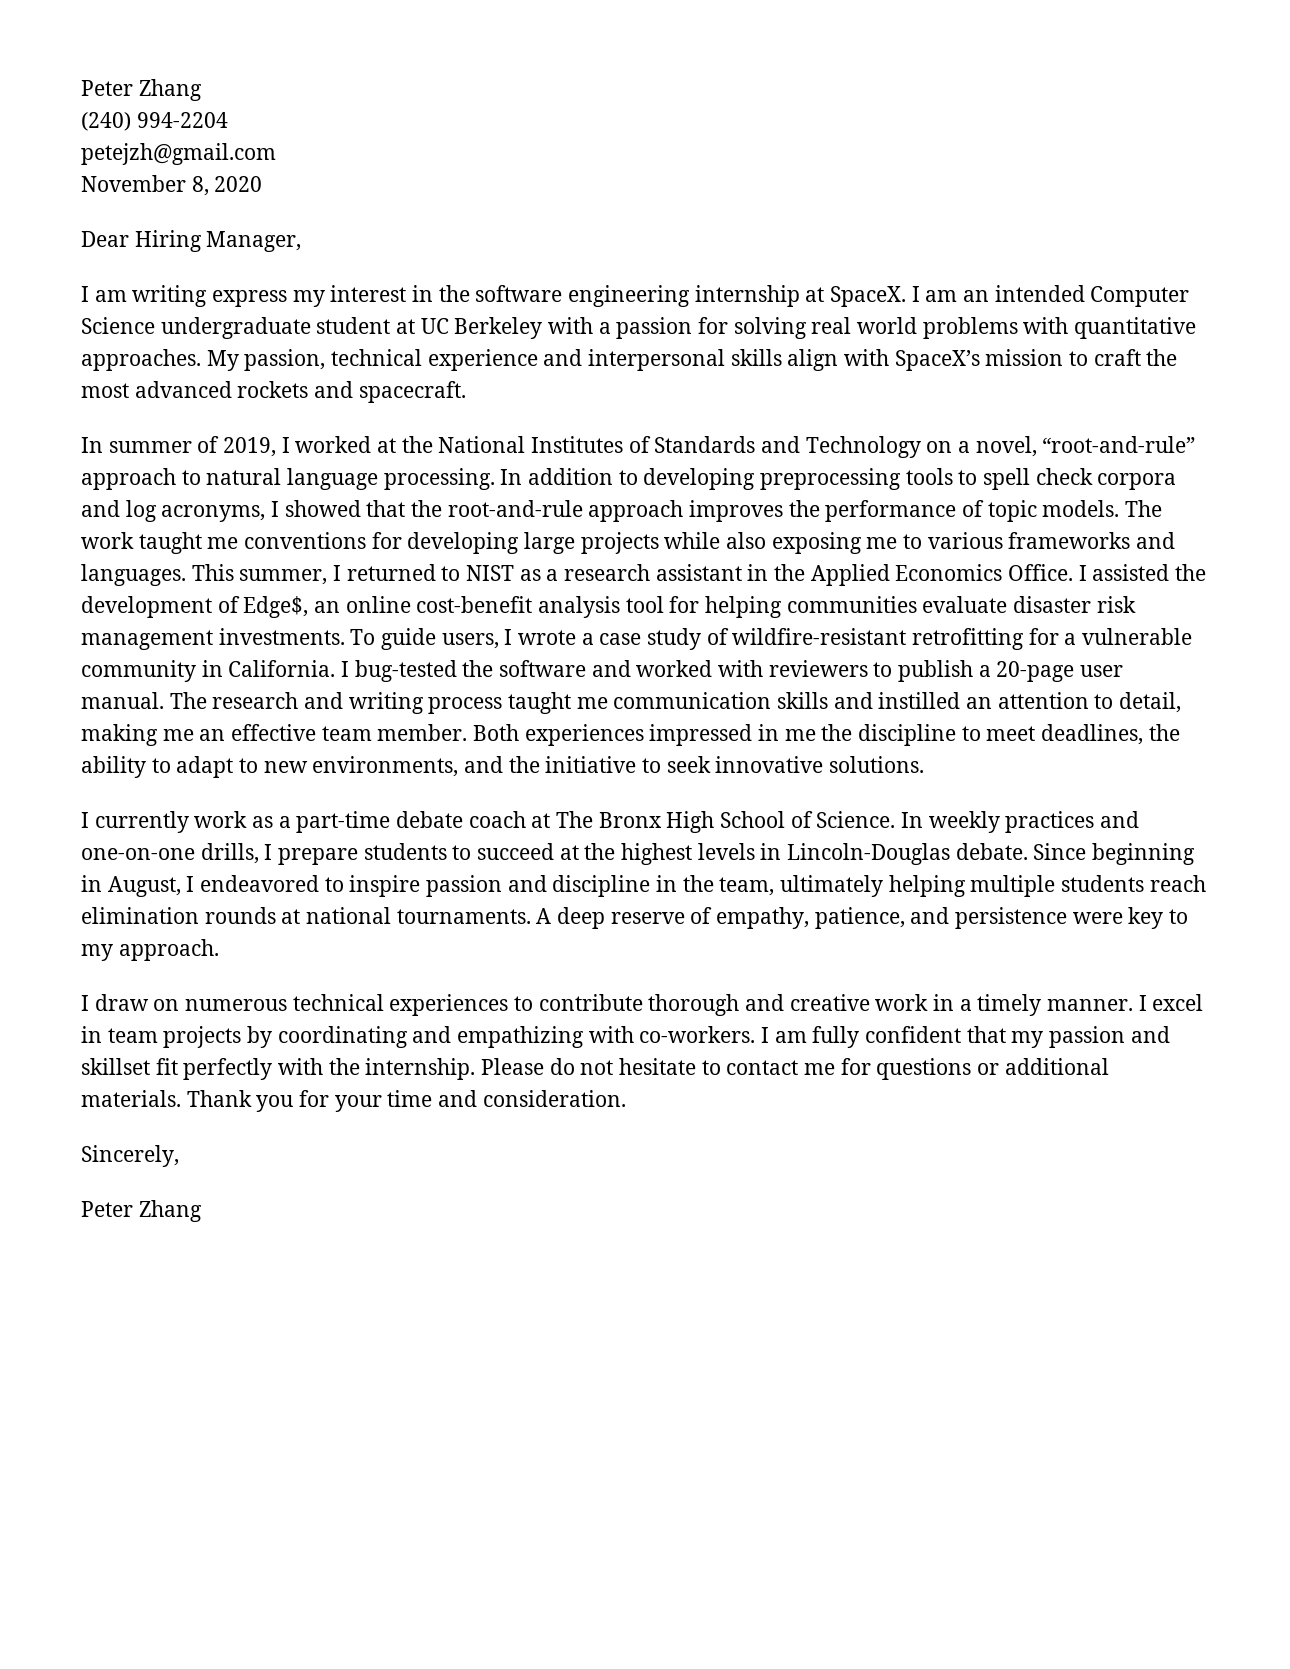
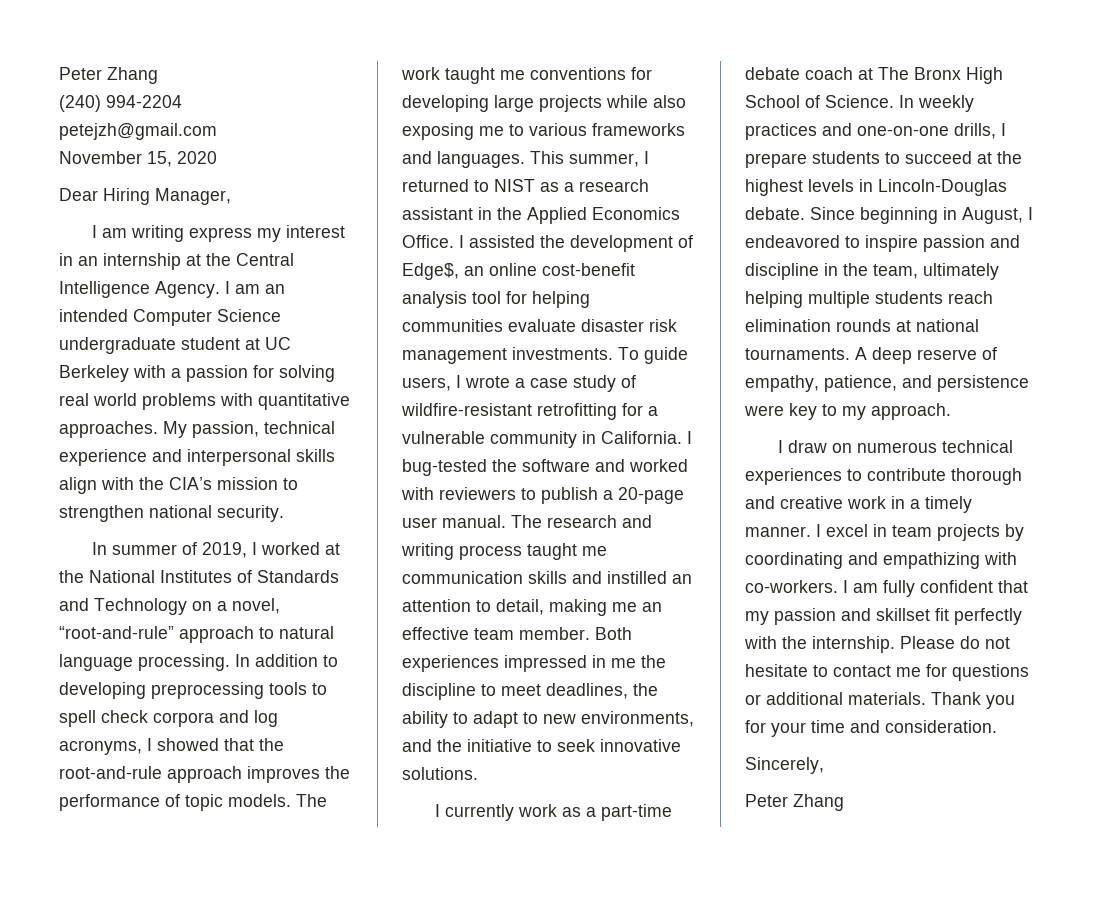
- November 8, 2020
+ November 15, 2020
- I am writing express my interest in the software engineering internship at SpaceX.
+ I am writing express my interest in an internship at the Central Intelligence Agency.
- My passion, technical experience and interpersonal skills align with SpaceX’s mission to craft the most advanced rockets and spacecraft.
+ My passion, technical experience and interpersonal skills align with the CIA’s mission to strengthen national security.

